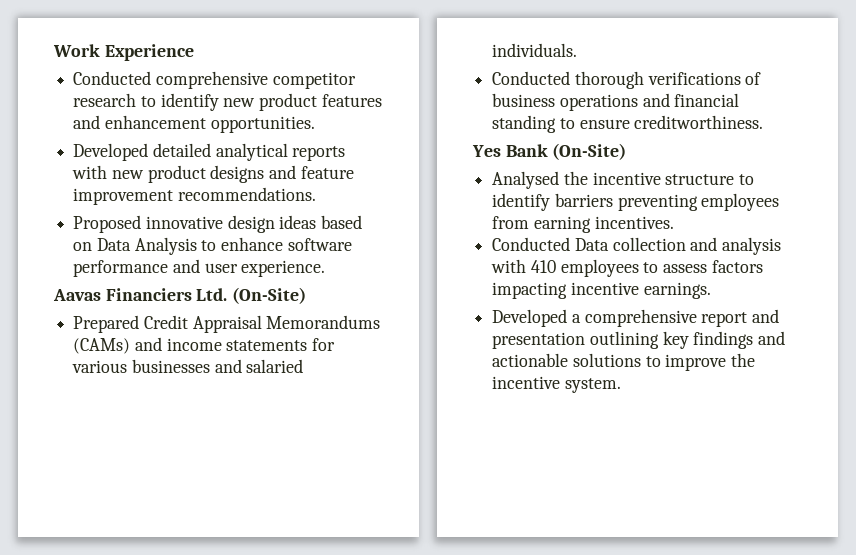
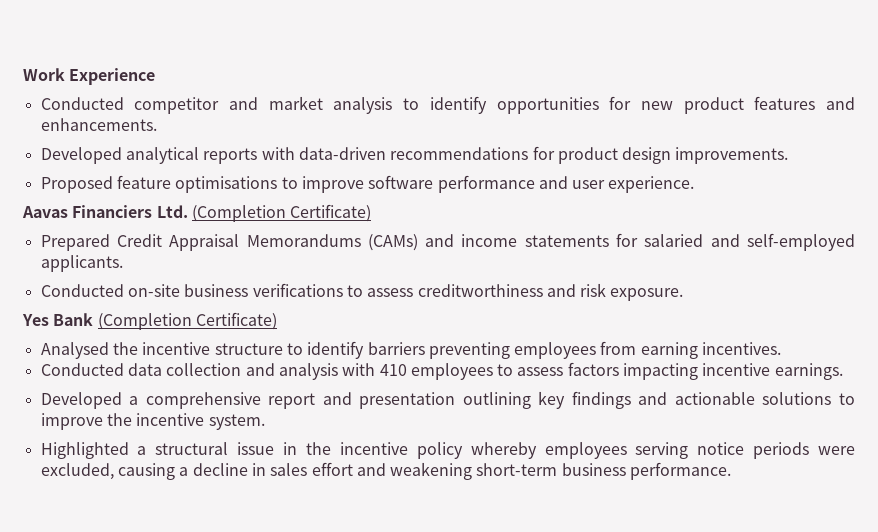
- Conducted comprehensive competitor research to identify new product features and enhancement opportunities.
- Developed detailed analytical reports with new product designs and feature improvement recommendations.
- Proposed innovative design ideas based on Data Analysis to enhance software performance and user experience.
+ Conducted competitor and market analysis to identify opportunities for new product features and enhancements.
+ Developed analytical reports with data-driven recommendations for product design improvements.
+ Proposed feature optimisations to improve software performance and user experience.
- Aavas Financiers Ltd. (On-Site)
+ Aavas Financiers Ltd. (Completion Certificate)
- Prepared Credit Appraisal Memorandums (CAMs) and income statements for various businesses and salaried individuals.
- Conducted thorough verifications of business operations and financial standing to ensure creditworthiness.
+ Prepared Credit Appraisal Memorandums (CAMs) and income statements for salaried and self-employed applicants.
+ Conducted on-site business verifications to assess creditworthiness and risk exposure.
- Yes Bank (On-Site)
+ Yes Bank (Completion Certificate)
- Conducted Data collection and analysis with 410 employees to assess factors impacting incentive earnings.
+ Conducted data collection and analysis with 410 employees to assess factors impacting incentive earnings.
+ Highlighted a structural issue in the incentive policy whereby employees serving notice periods were excluded, causing a decline in sales effort and weakening short-term business performance.

